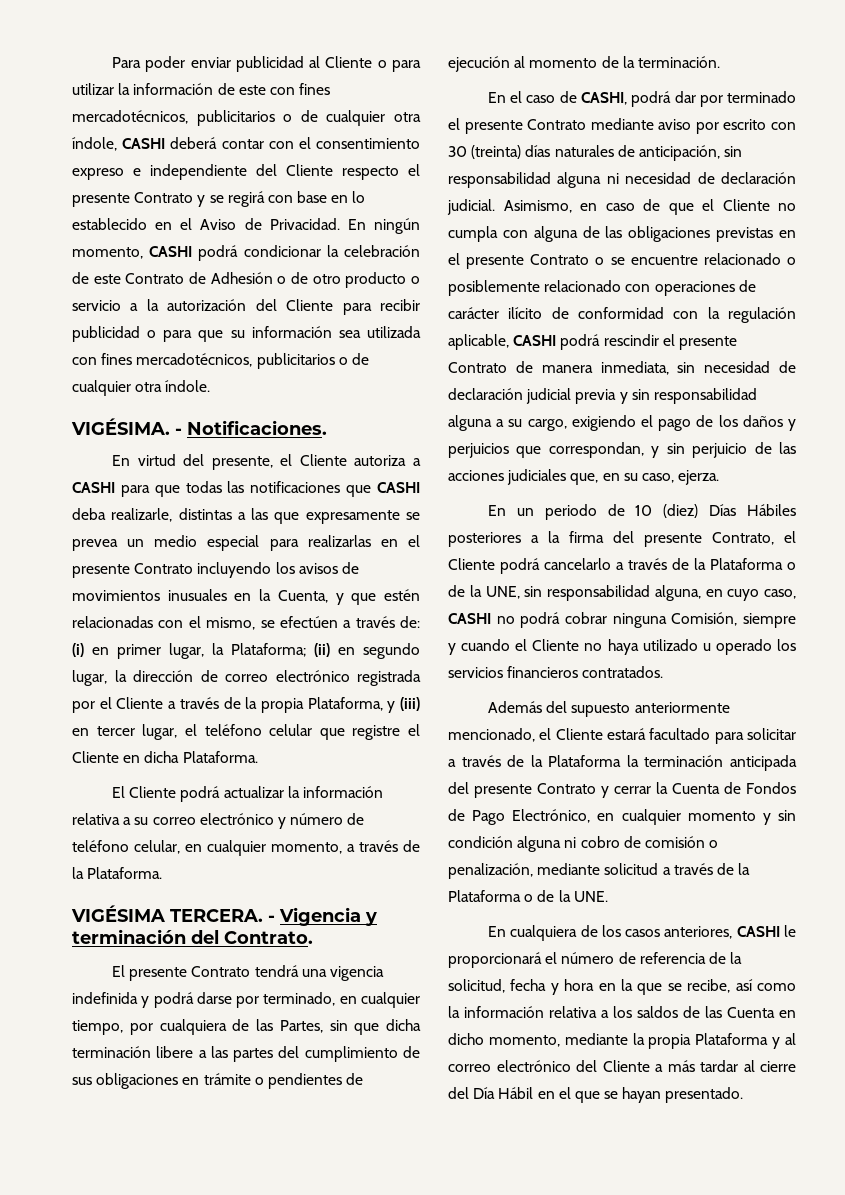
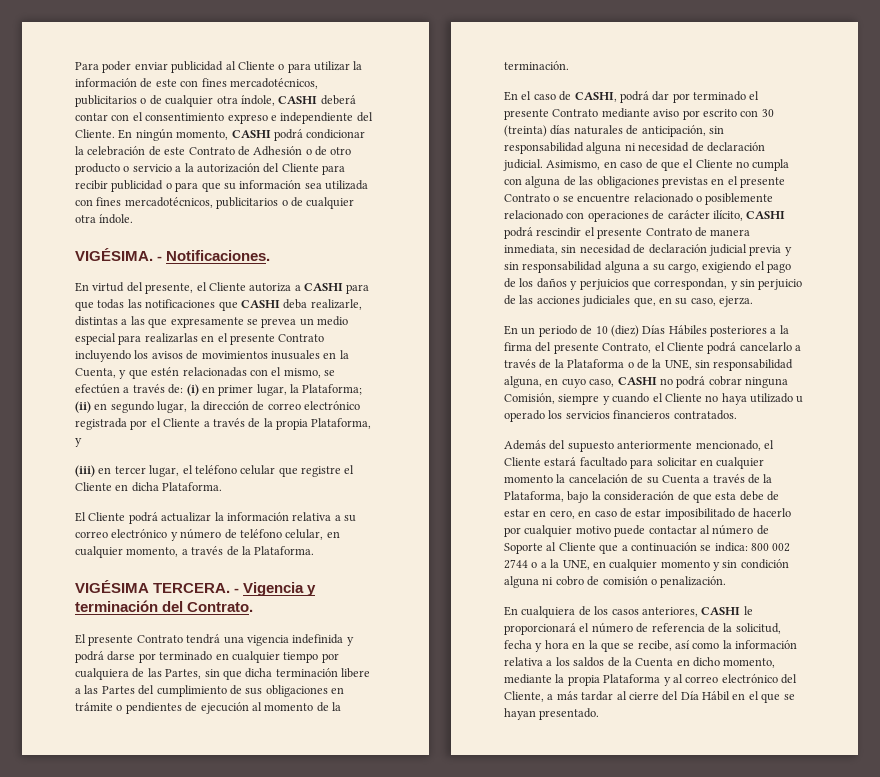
- Para poder enviar publicidad al Cliente o para utilizar la información de este con fines mercadotécnicos, publicitarios o de cualquier otra índole, CASHI deberá contar con el consentimiento expreso e independiente del Cliente respecto el presente Contrato y se regirá con base en lo establecido en el Aviso de Privacidad.
+ Para poder enviar publicidad al Cliente o para utilizar la información de este con fines mercadotécnicos, publicitarios o de cualquier otra índole, CASHI deberá contar con el consentimiento expreso e independiente del Cliente.
- (ii) en segundo lugar, la dirección de correo electrónico registrada por el Cliente a través de la propia Plataforma, y (iii) en tercer lugar, el teléfono celular que registre el Cliente en dicha Plataforma.
+ (ii) en segundo lugar, la dirección de correo electrónico registrada por el Cliente a través de la propia Plataforma, y
+ (iii) en tercer lugar, el teléfono celular que registre el Cliente en dicha Plataforma.
- El presente Contrato tendrá una vigencia indefinida y podrá darse por terminado, en cualquier tiempo, por cualquiera de las Partes, sin que dicha terminación libere a las partes del cumplimiento de sus obligaciones en trámite o pendientes de ejecución al momento de la terminación.
+ El presente Contrato tendrá una vigencia indefinida y podrá darse por terminado en cualquier tiempo por cualquiera de las Partes, sin que dicha terminación libere a las Partes del cumplimiento de sus obligaciones en trámite o pendientes de ejecución al momento de la terminación.
- Asimismo, en caso de que el Cliente no cumpla con alguna de las obligaciones previstas en el presente Contrato o se encuentre relacionado o posiblemente relacionado con operaciones de carácter ilícito de conformidad con la regulación aplicable, CASHI podrá rescindir el presente Contrato de manera inmediata, sin necesidad de declaración judicial previa y sin responsabilidad alguna a su cargo, exigiendo el pago de los daños y perjuicios que correspondan, y sin perjuicio de las acciones judiciales que, en su caso, ejerza.
+ Asimismo, en caso de que el Cliente no cumpla con alguna de las obligaciones previstas en el presente Contrato o se encuentre relacionado o posiblemente relacionado con operaciones de carácter ilícito, CASHI podrá rescindir el presente Contrato de manera inmediata, sin necesidad de declaración judicial previa y sin responsabilidad alguna a su cargo, exigiendo el pago de los daños y perjuicios que correspondan, y sin perjuicio de las acciones judiciales que, en su caso, ejerza.
- Además del supuesto anteriormente mencionado, el Cliente estará facultado para solicitar a través de la Plataforma la terminación anticipada del presente Contrato y cerrar la Cuenta de Fondos de Pago Electrónico, en cualquier momento y sin condición alguna ni cobro de comisión o penalización, mediante solicitud a través de la Plataforma o de la UNE.
+ Además del supuesto anteriormente mencionado, el Cliente estará facultado para solicitar en cualquier momento la cancelación de su Cuenta a través de la Plataforma, bajo la consideración de que esta debe de estar en cero, en caso de estar imposibilitado de hacerlo por cualquier motivo puede contactar al número de Soporte al Cliente que a continuación se indica: 800 002 2744 o a la UNE, en cualquier momento y sin condición alguna ni cobro de comisión o penalización.
- En cualquiera de los casos anteriores, CASHI le proporcionará el número de referencia de la solicitud, fecha y hora en la que se recibe, así como la información relativa a los saldos de las Cuenta en dicho momento, mediante la propia Plataforma y al correo electrónico del Cliente a más tardar al cierre del Día Hábil en el que se hayan presentado.
+ En cualquiera de los casos anteriores, CASHI le proporcionará el número de referencia de la solicitud, fecha y hora en la que se recibe, así como la información relativa a los saldos de la Cuenta en dicho momento, mediante la propia Plataforma y al correo electrónico del Cliente, a más tardar al cierre del Día Hábil en el que se hayan presentado.

